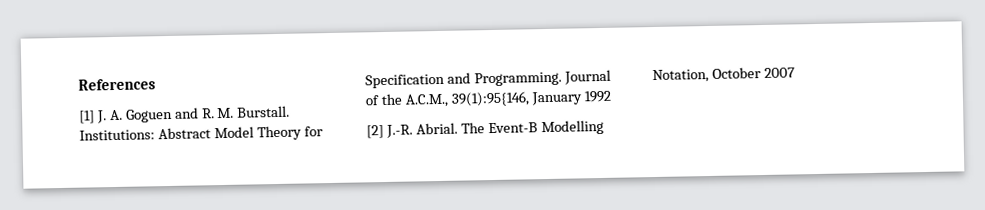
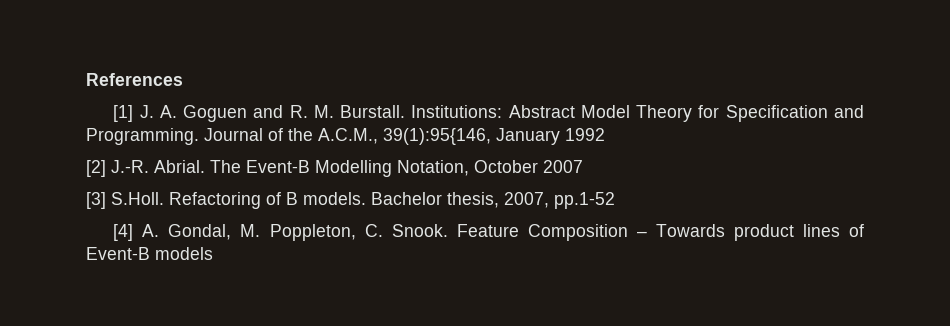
+ [3] S.Holl. Refactoring of B models. Bachelor thesis, 2007, pp.1-52
+ [4] A. Gondal, M. Poppleton, C. Snook. Feature Composition – Towards product lines of Event-B models

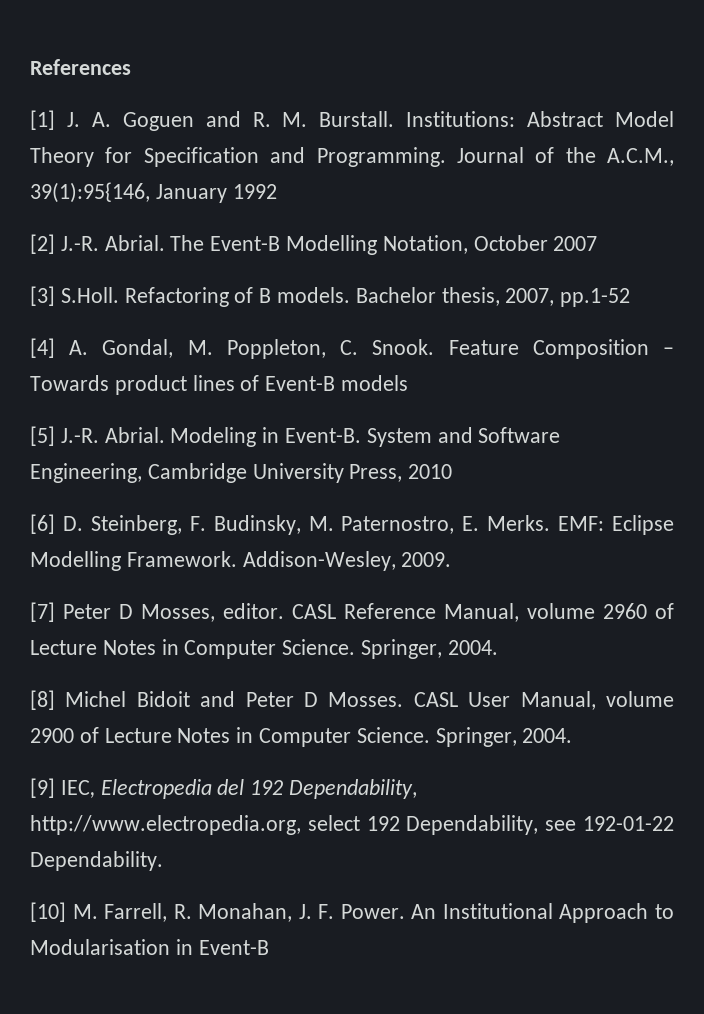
+ [5] J.-R. Abrial. Modeling in Event-B. System and Software Engineering, Cambridge University Press, 2010
+ [6] D. Steinberg, F. Budinsky, M. Paternostro, E. Merks. EMF: Eclipse Modelling Framework. Addison-Wesley, 2009.
+ [7] Peter D Mosses, editor. CASL Reference Manual, volume 2960 of Lecture Notes in Computer Science. Springer, 2004.
+ [8] Michel Bidoit and Peter D Mosses. CASL User Manual, volume 2900 of Lecture Notes in Computer Science. Springer, 2004.
+ [9] IEC, Electropedia del 192 Dependability, http://www.electropedia.org, select 192 Dependability, see 192-01-22 Dependability.
+ [10] M. Farrell, R. Monahan, J. F. Power. An Institutional Approach to Modularisation in Event-B

